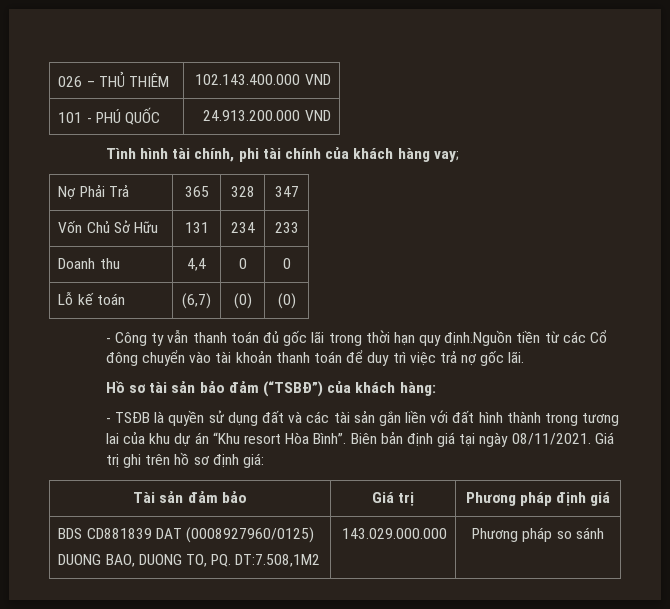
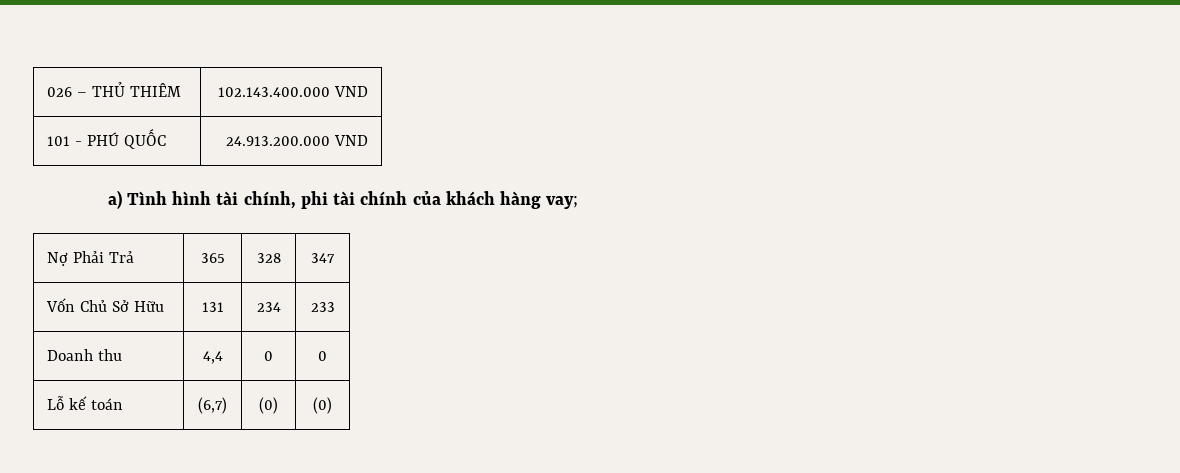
- Tình hình tài chính, phi tài chính của khách hàng vay;
+ a) Tình hình tài chính, phi tài chính của khách hàng vay;
- - Công ty vẫn thanh toán đủ gốc lãi trong thời hạn quy định.Nguồn tiền từ các Cổ đông chuyển vào tài khoản thanh toán để duy trì việc trả nợ gốc lãi.
- Hồ sơ tài sản bảo đảm (“TSBĐ”) của khách hàng:
- - TSĐB là quyền sử dụng đất và các tài sản gắn liền với đất hình thành trong tương lai của khu dự án “Khu resort Hòa Bình”. Biên bản định giá tại ngày 08/11/2021. Giá trị ghi trên hồ sơ định giá:
- Tài sản đảm bảo | Giá trị | Phương pháp định giá
- BDS CD881839 DAT (0008927960/0125)
- DUONG BAO, DUONG TO, PQ. DT:7.508,1M2 | 143.029.000.000 | Phương pháp so sánh

